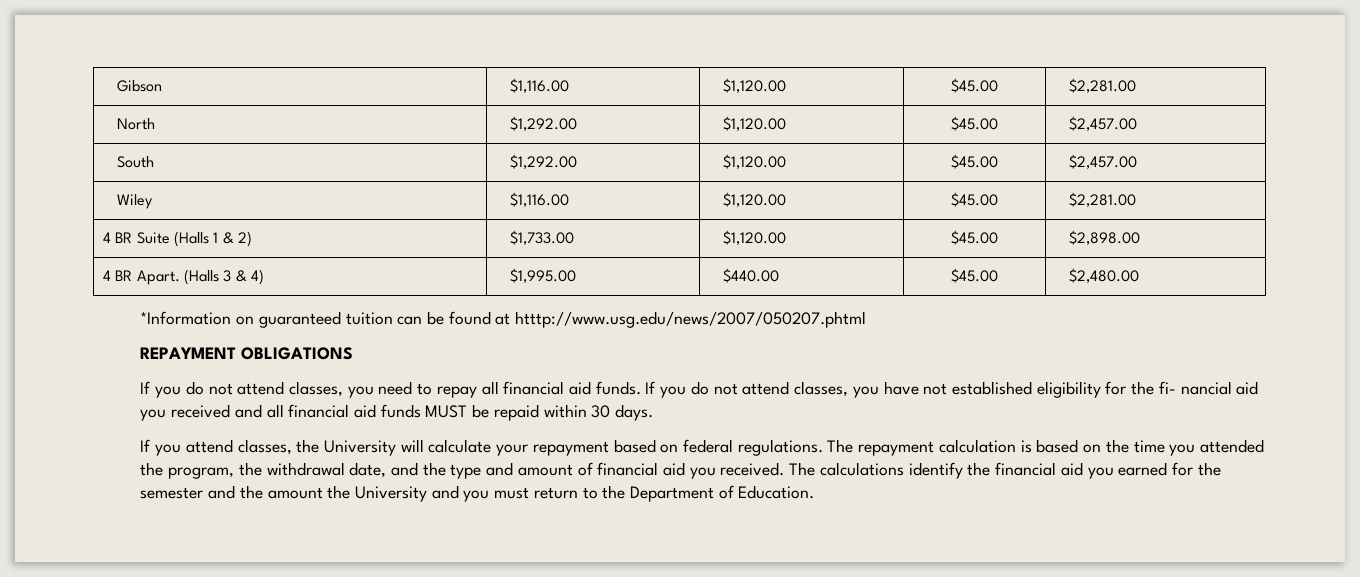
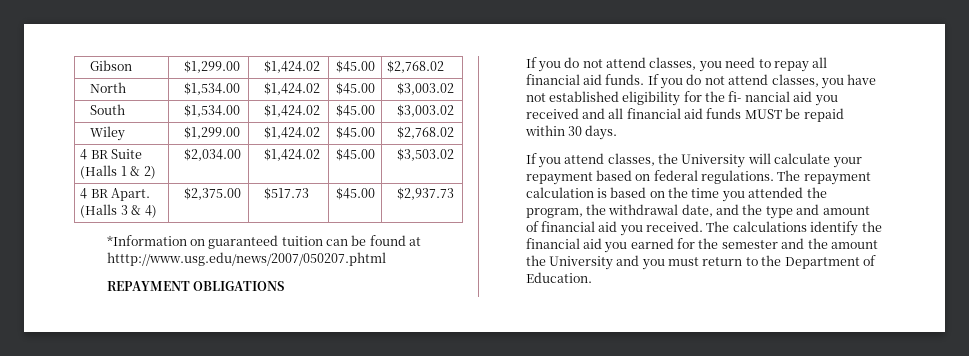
- Gibson | $1,116.00 | $1,120.00 | $45.00 | $2,281.00
+ Gibson | $1,299.00 | $1,424.02 | $45.00 | $2,768.02
- North | $1,292.00 | $1,120.00 | $45.00 | $2,457.00
+ North | $1,534.00 | $1,424.02 | $45.00 | $3,003.02
- South | $1,292.00 | $1,120.00 | $45.00 | $2,457.00
+ South | $1,534.00 | $1,424.02 | $45.00 | $3,003.02
- Wiley | $1,116.00 | $1,120.00 | $45.00 | $2,281.00
+ Wiley | $1,299.00 | $1,424.02 | $45.00 | $2,768.02
- 4 BR Suite (Halls 1 & 2) | $1,733.00 | $1,120.00 | $45.00 | $2,898.00
+ 4 BR Suite (Halls 1 & 2) | $2,034.00 | $1,424.02 | $45.00 | $3,503.02
- 4 BR Apart. (Halls 3 & 4) | $1,995.00 | $440.00 | $45.00 | $2,480.00
+ 4 BR Apart. (Halls 3 & 4) | $2,375.00 | $517.73 | $45.00 | $2,937.73

